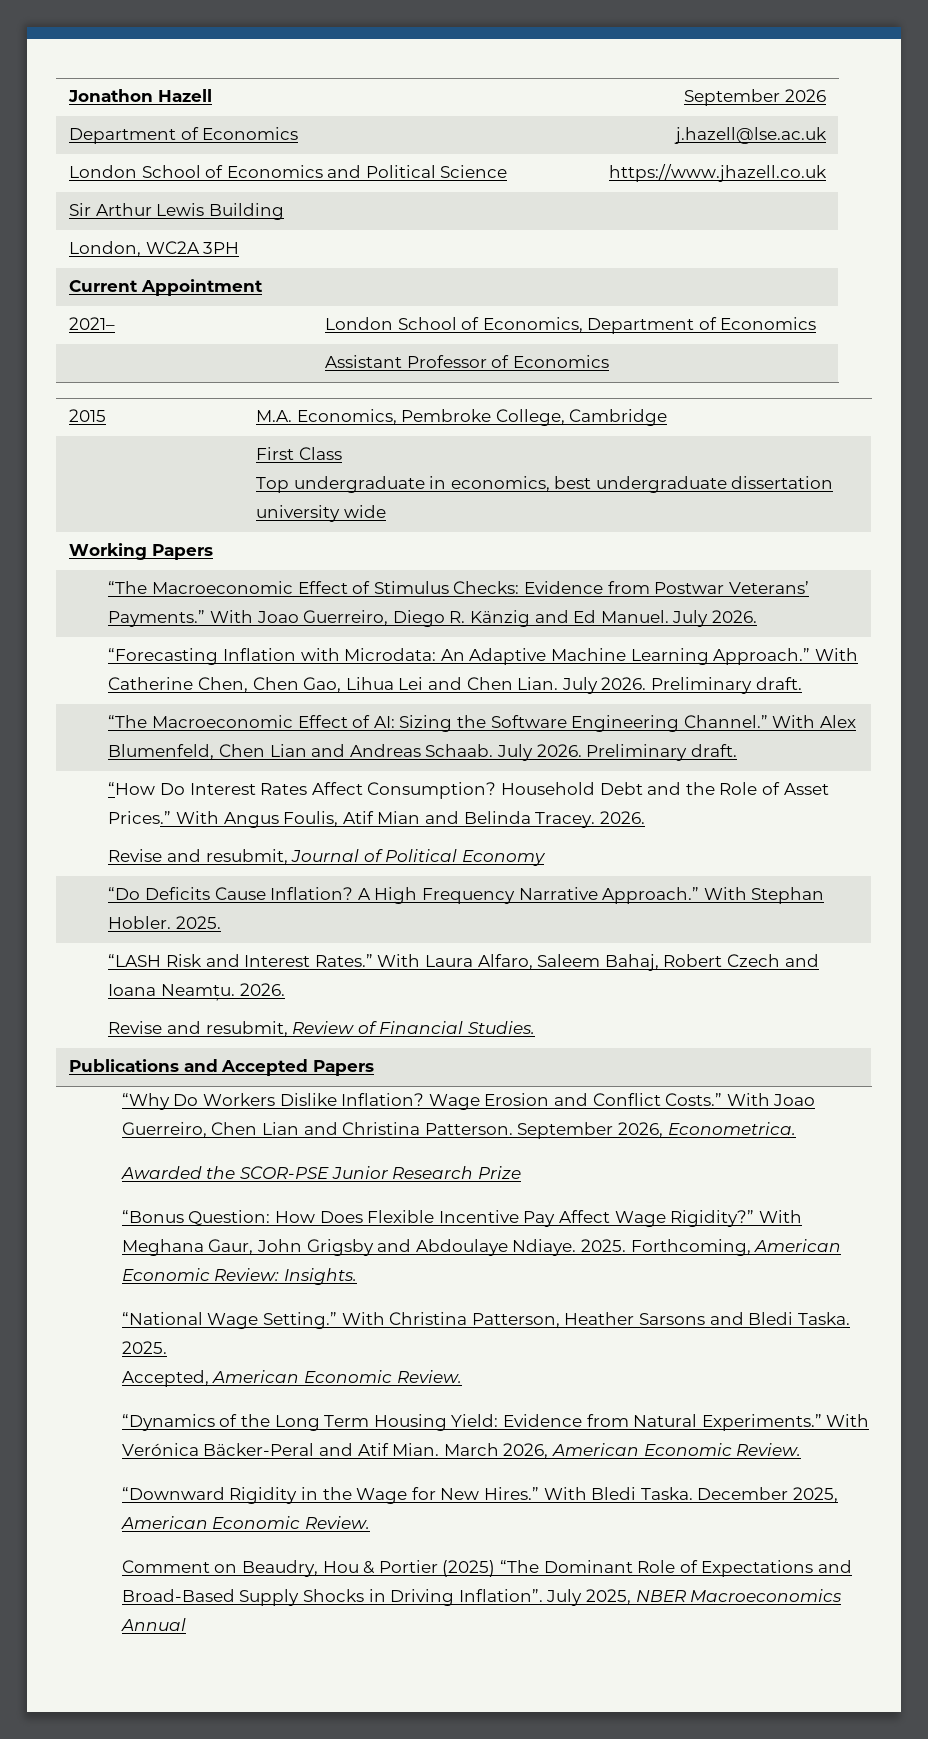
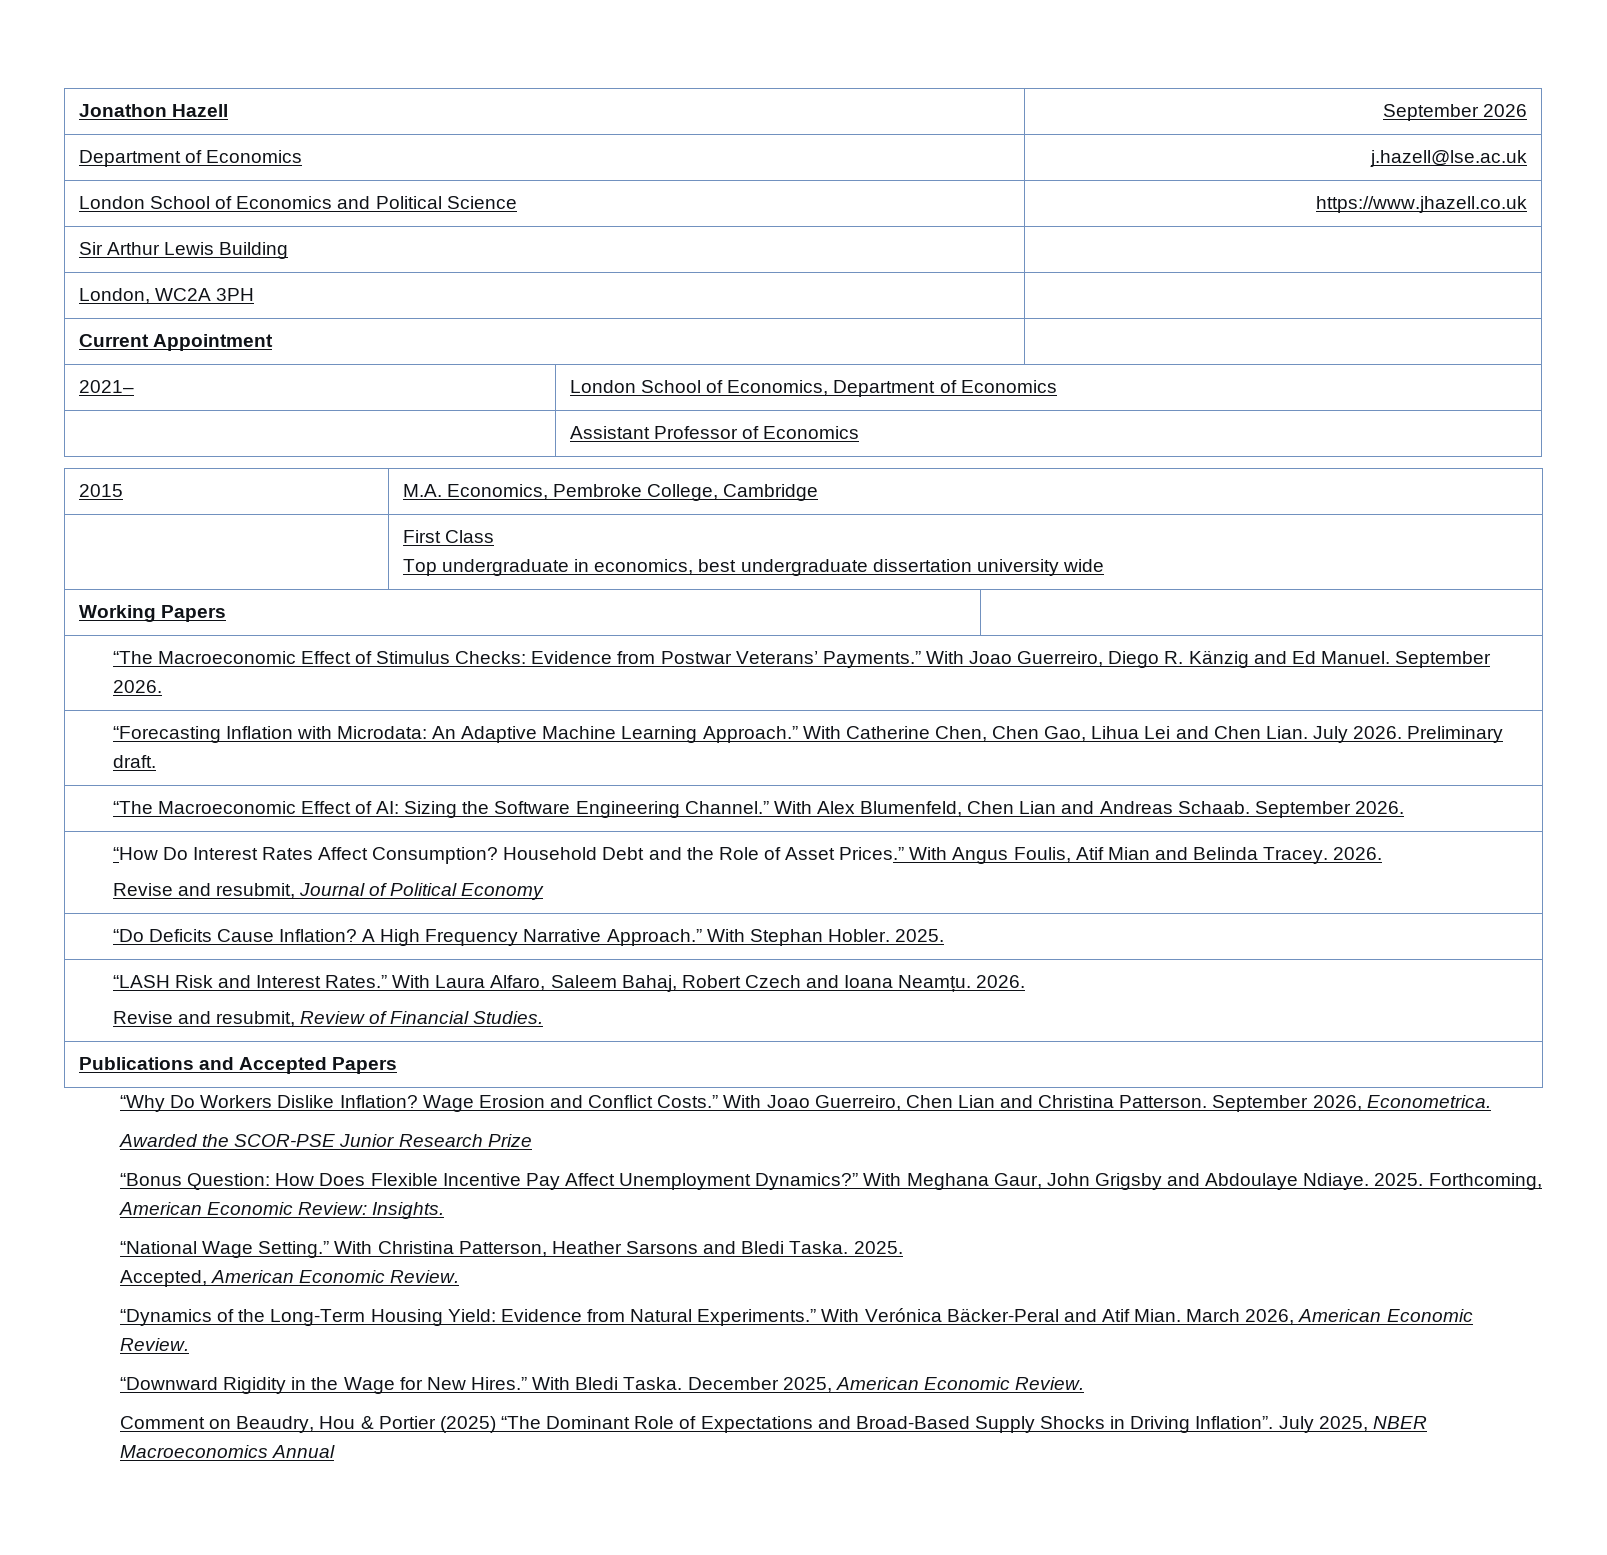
- “The Macroeconomic Effect of Stimulus Checks: Evidence from Postwar Veterans’ Payments.” With Joao Guerreiro, Diego R. Känzig and Ed Manuel. July 2026.
+ “The Macroeconomic Effect of Stimulus Checks: Evidence from Postwar Veterans’ Payments.” With Joao Guerreiro, Diego R. Känzig and Ed Manuel. September 2026.
- “The Macroeconomic Effect of AI: Sizing the Software Engineering Channel.” With Alex Blumenfeld, Chen Lian and Andreas Schaab. July 2026. Preliminary draft.
+ “The Macroeconomic Effect of AI: Sizing the Software Engineering Channel.” With Alex Blumenfeld, Chen Lian and Andreas Schaab. September 2026.
- “Bonus Question: How Does Flexible Incentive Pay Affect Wage Rigidity?”
+ “Bonus Question: How Does Flexible Incentive Pay Affect Unemployment Dynamics?”
- “Dynamics of the Long Term Housing Yield: Evidence from Natural Experiments.”
+ “Dynamics of the Long-Term Housing Yield: Evidence from Natural Experiments.”

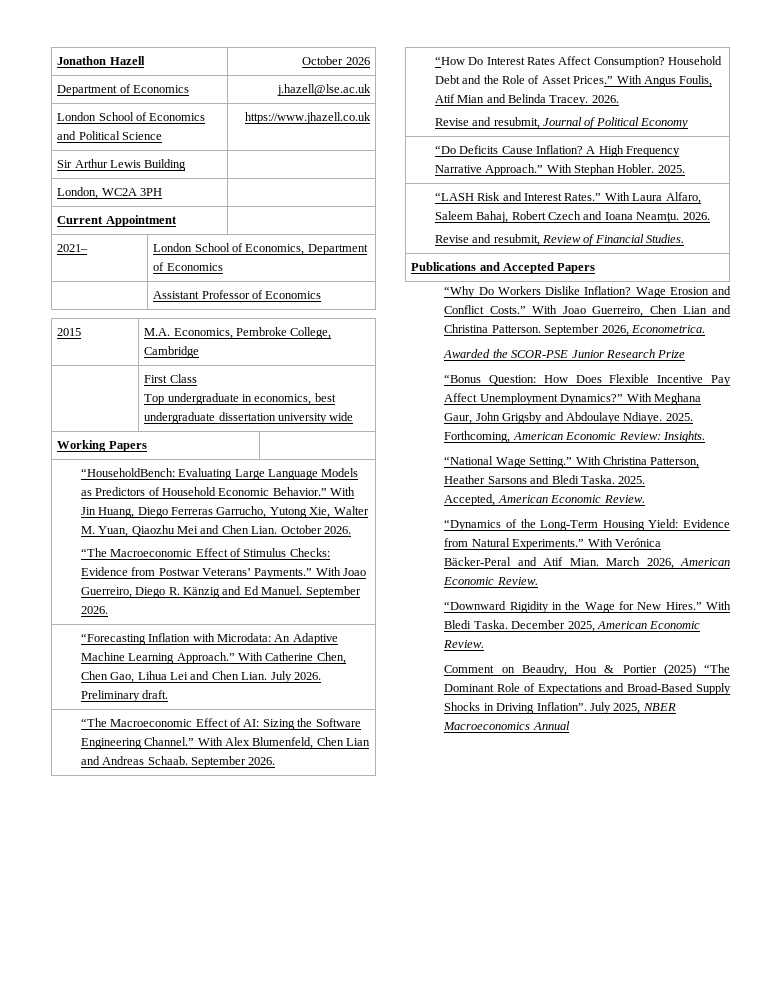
- Jonathon Hazell | September 2026
+ Jonathon Hazell | October 2026
+ “HouseholdBench: Evaluating Large Language Models as Predictors of Household Economic Behavior.” With Jin Huang, Diego Ferreras Garrucho, Yutong Xie, Walter M. Yuan, Qiaozhu Mei and Chen Lian. October 2026.

